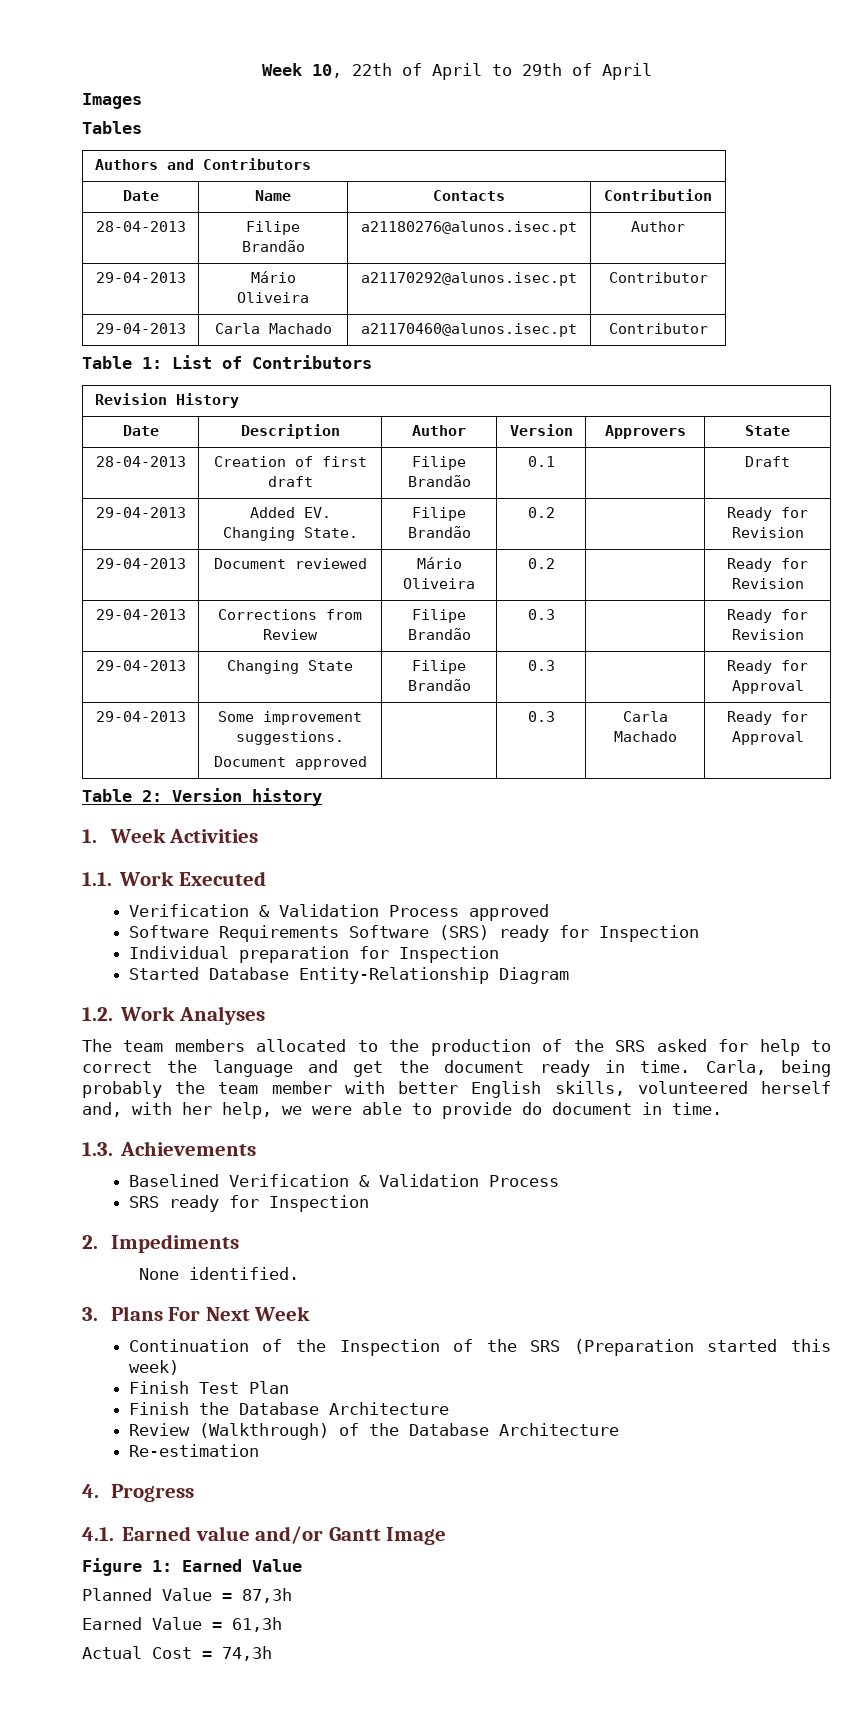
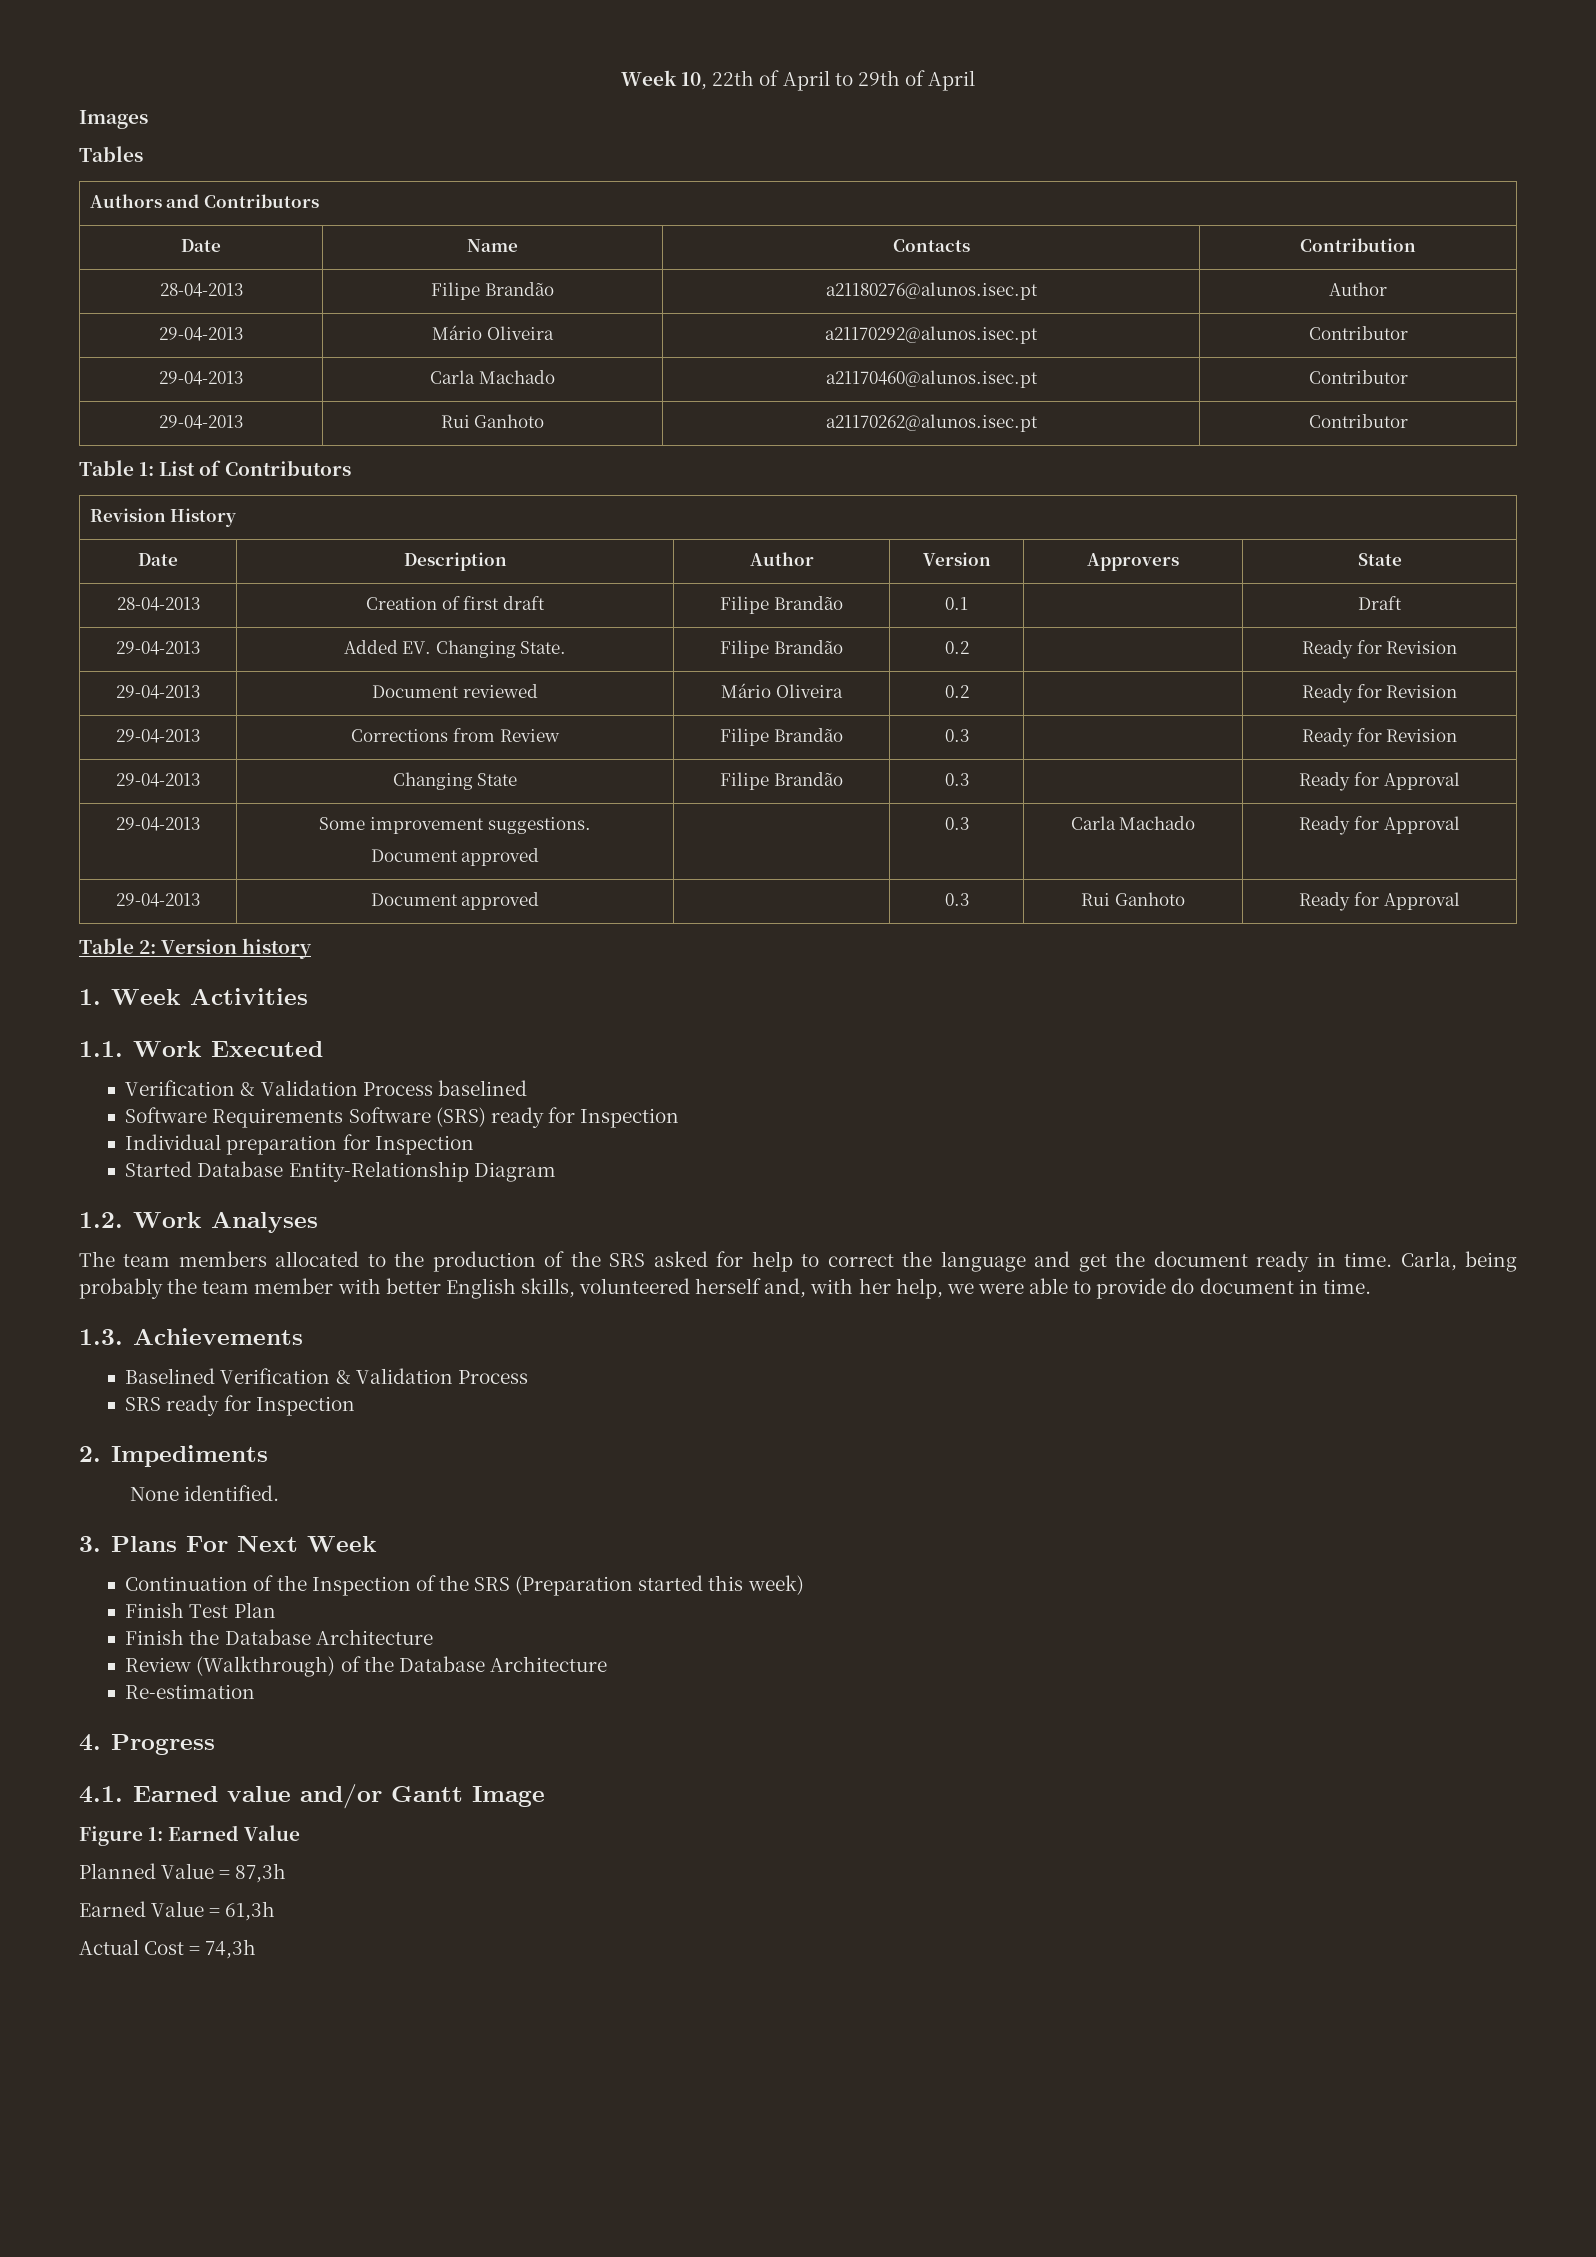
+ 29-04-2013 | Rui Ganhoto | a21170262@alunos.isec.pt | Contributor
+ 29-04-2013 | Document approved | | 0.3 | Rui Ganhoto | Ready for Approval
- Verification & Validation Process approved
+ Verification & Validation Process baselined

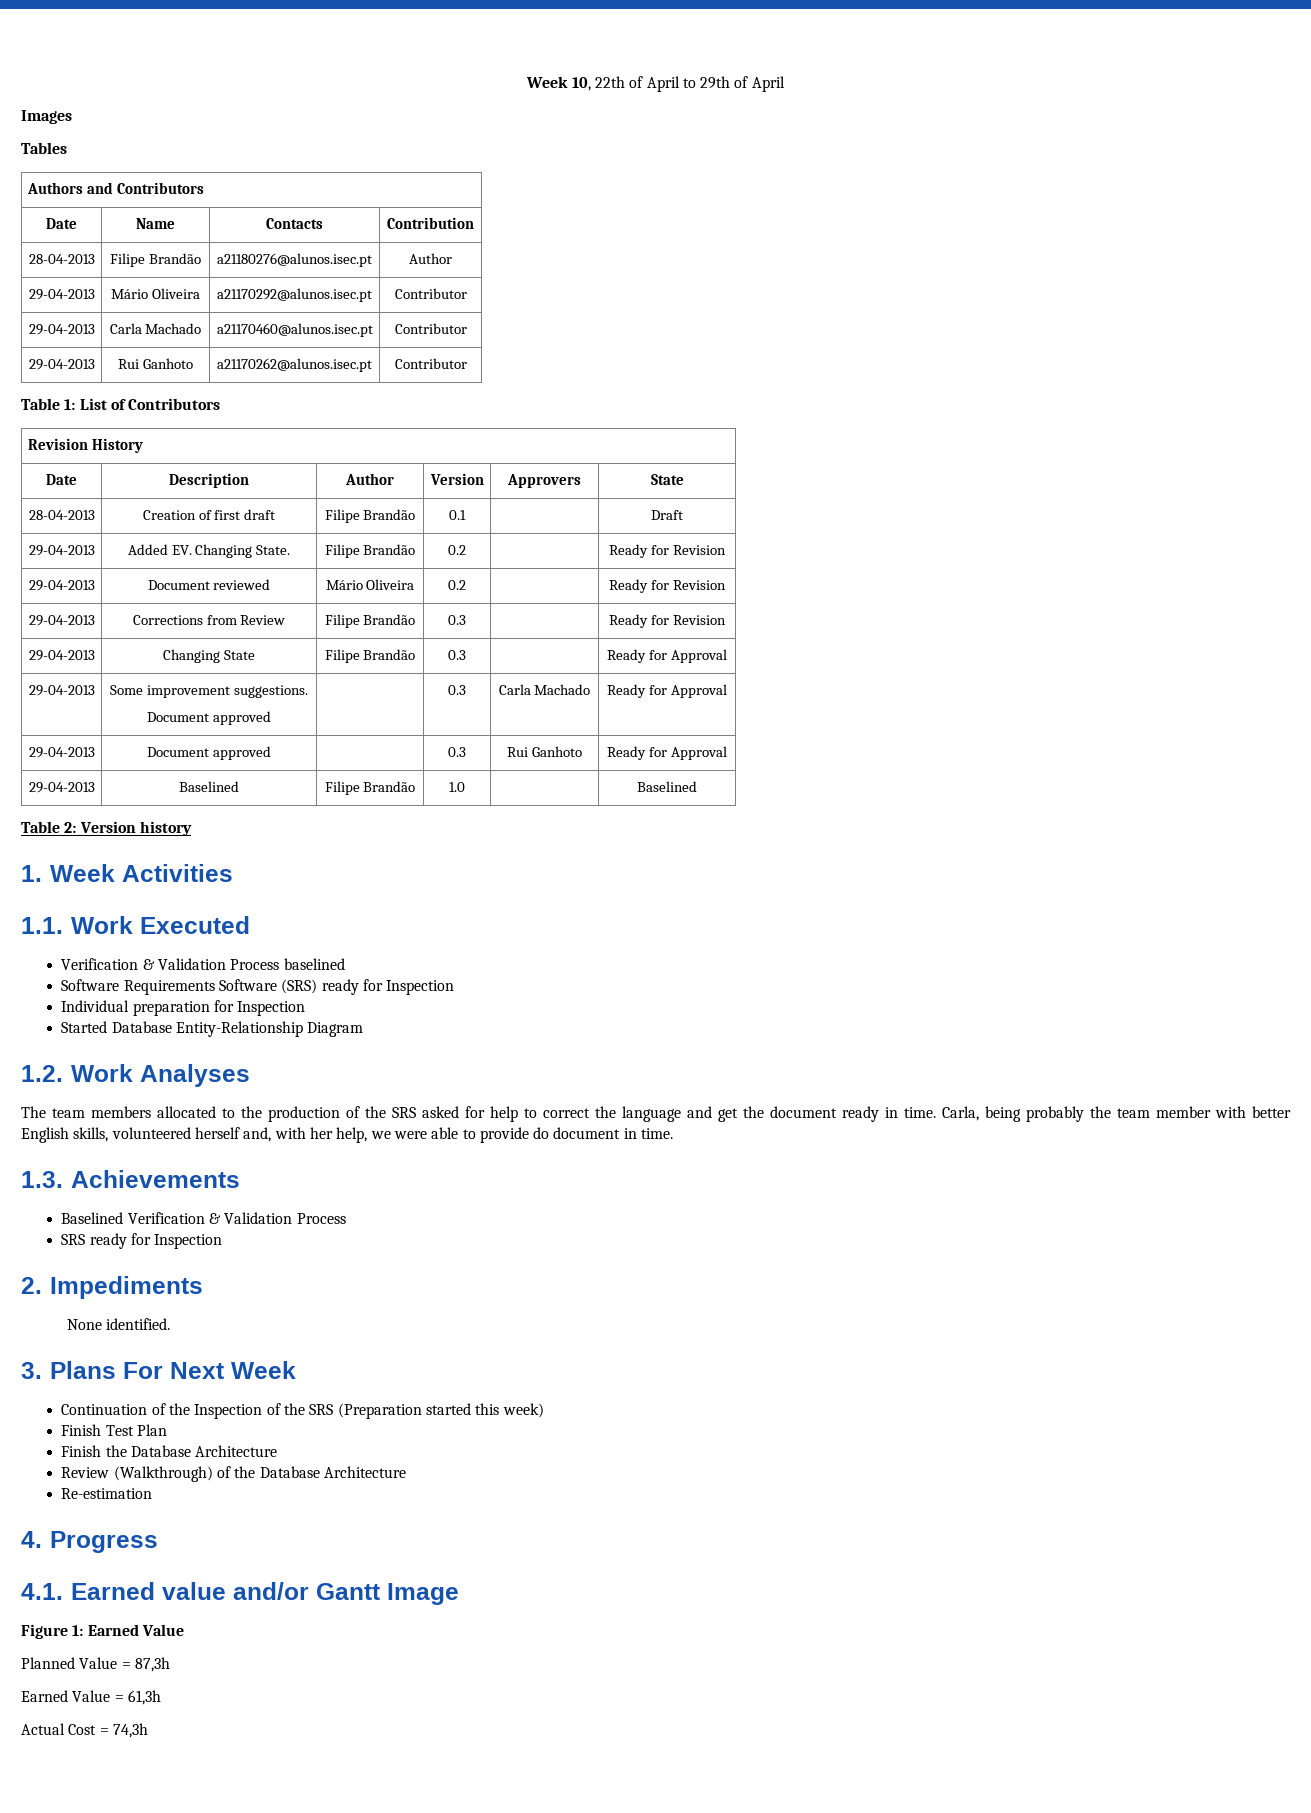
+ 29-04-2013 | Baselined | Filipe Brandão | 1.0 | | Baselined

